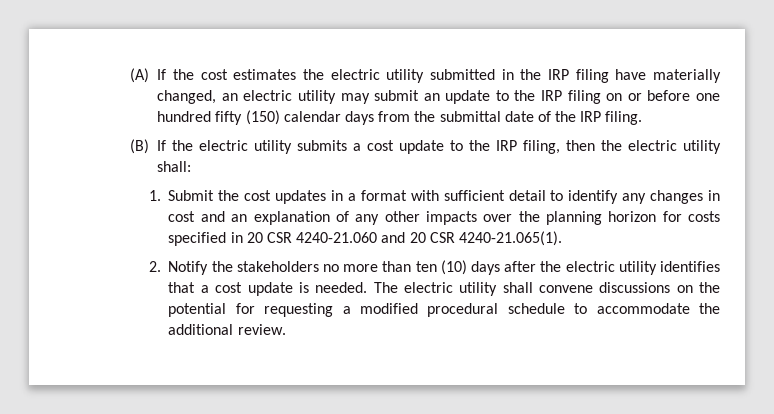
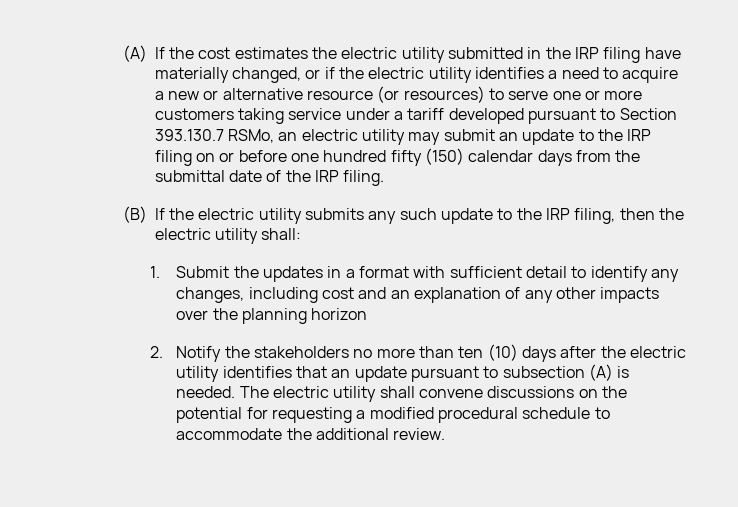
- (A) If the cost estimates the electric utility submitted in the IRP filing have materially changed, an electric utility may submit an update to the IRP filing on or before one hundred fifty (150) calendar days from the submittal date of the IRP filing.
+ (A) If the cost estimates the electric utility submitted in the IRP filing have materially changed, or if the electric utility identifies a need to acquire a new or alternative resource (or resources) to serve one or more customers taking service under a tariff developed pursuant to Section 393.130.7 RSMo, an electric utility may submit an update to the IRP filing on or before one hundred fifty (150) calendar days from the submittal date of the IRP filing.
- (B) If the electric utility submits a cost update to the IRP filing, then the electric utility shall:
+ (B) If the electric utility submits any such update to the IRP filing, then the electric utility shall:
- 1. Submit the cost updates in a format with sufficient detail to identify any changes in cost and an explanation of any other impacts over the planning horizon for costs specified in 20 CSR 4240-21.060 and 20 CSR 4240-21.065(1).
+ 1. Submit the updates in a format with sufficient detail to identify any changes, including cost and an explanation of any other impacts over the planning horizon
- 2. Notify the stakeholders no more than ten (10) days after the electric utility identifies that a cost update is needed.
+ 2. Notify the stakeholders no more than ten (10) days after the electric utility identifies that an update pursuant to subsection (A) is needed.

